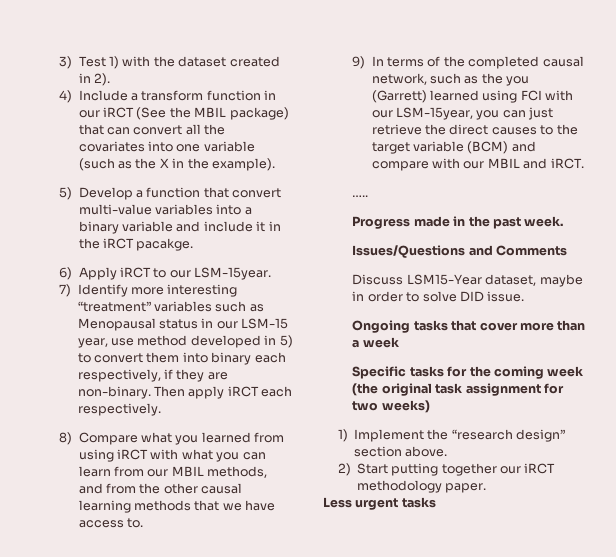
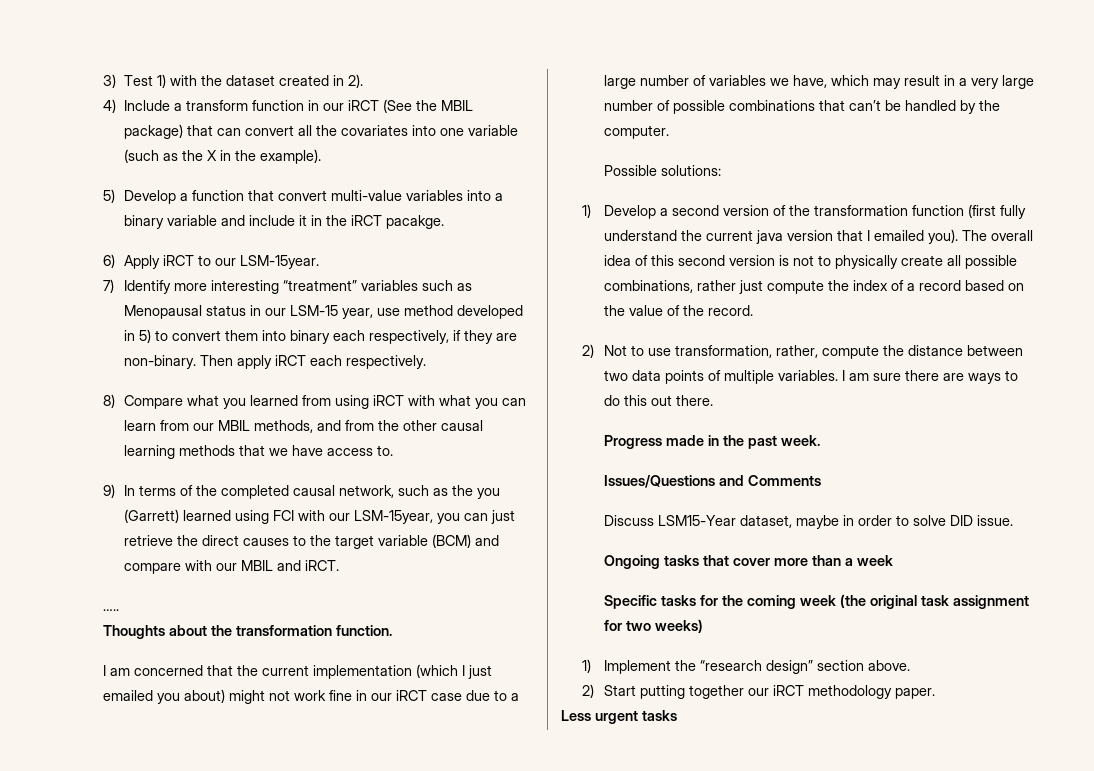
+ Thoughts about the transformation function.
+ I am concerned that the current implementation (which I just emailed you about) might not work fine in our iRCT case due to a large number of variables we have, which may result in a very large number of possible combinations that can’t be handled by the computer.
+ Possible solutions:
+ 1) Develop a second version of the transformation function (first fully understand the current java version that I emailed you). The overall idea of this second version is not to physically create all possible combinations, rather just compute the index of a record based on the value of the record.
+ 2) Not to use transformation, rather, compute the distance between two data points of multiple variables. I am sure there are ways to do this out there.

